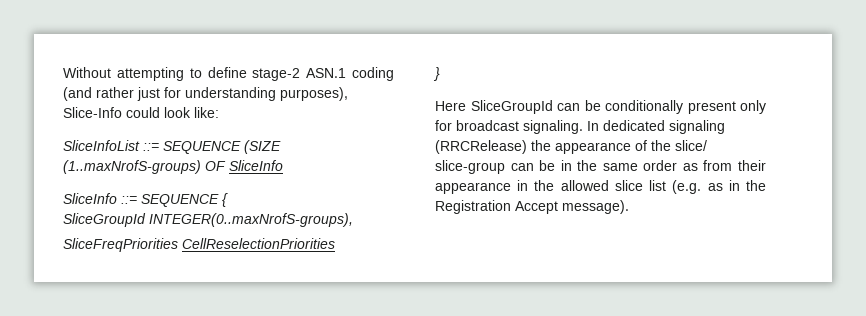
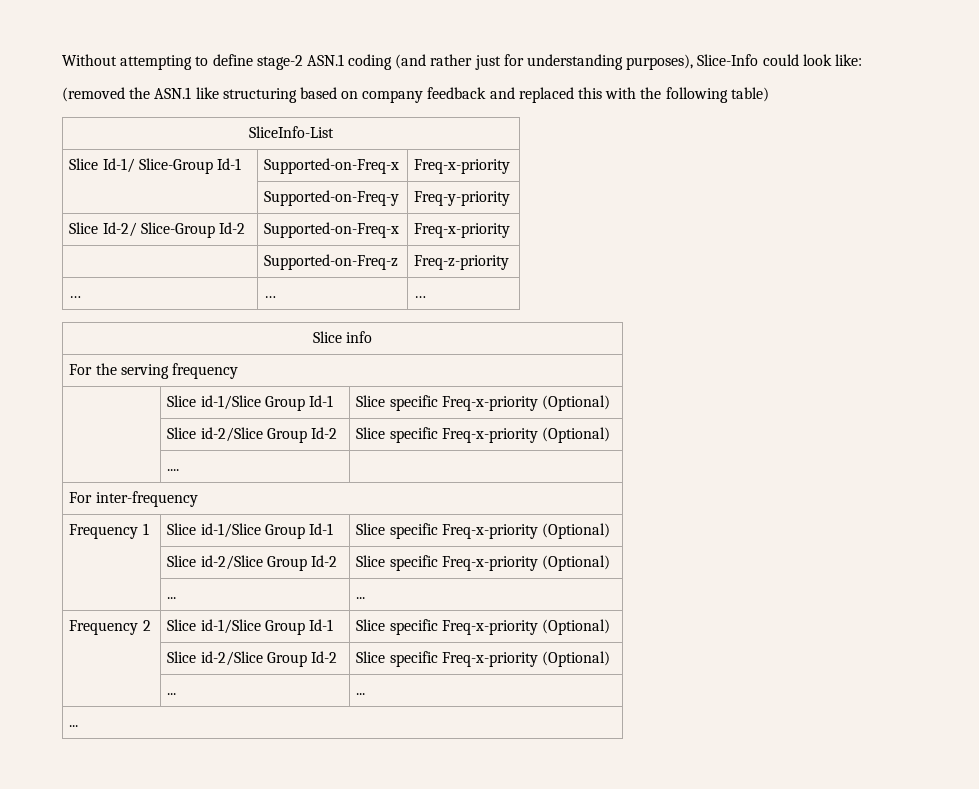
- SliceInfoList ::= SEQUENCE (SIZE (1..maxNrofS-groups) OF SliceInfo
- SliceInfo ::= SEQUENCE {
- SliceGroupId INTEGER(0..maxNrofS-groups),
- SliceFreqPriorities CellReselectionPriorities
- }
- Here SliceGroupId can be conditionally present only for broadcast signaling. In dedicated signaling (RRCRelease) the appearance of the slice/ slice-group can be in the same order as from their appearance in the allowed slice list (e.g. as in the Registration Accept message).
+ (removed the ASN.1 like structuring based on company feedback and replaced this with the following table)
+ SliceInfo-List
+ Slice Id-1/ Slice-Group Id-1 | Supported-on-Freq-x | Freq-x-priority
+ | Supported-on-Freq-y | Freq-y-priority
+ Slice Id-2/ Slice-Group Id-2 | Supported-on-Freq-x | Freq-x-priority
+ | Supported-on-Freq-z | Freq-z-priority
+ … | … | …
+ Slice info
+ For the serving frequency
+ | Slice id-1/Slice Group Id-1 | Slice specific Freq-x-priority (Optional)
+ | Slice id-2/Slice Group Id-2 | Slice specific Freq-x-priority (Optional)
+ | .... |
+ For inter-frequency
+ Frequency 1 | Slice id-1/Slice Group Id-1 | Slice specific Freq-x-priority (Optional)
+ | Slice id-2/Slice Group Id-2 | Slice specific Freq-x-priority (Optional)
+ | ... | ...
+ Frequency 2 | Slice id-1/Slice Group Id-1 | Slice specific Freq-x-priority (Optional)
+ | Slice id-2/Slice Group Id-2 | Slice specific Freq-x-priority (Optional)
+ | ... | ...
+ ...

